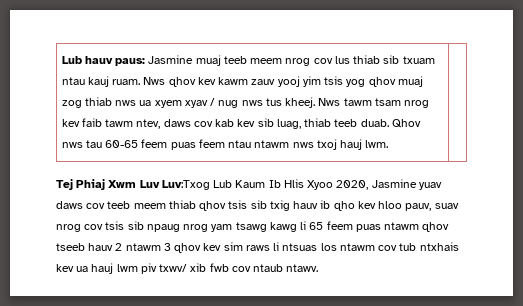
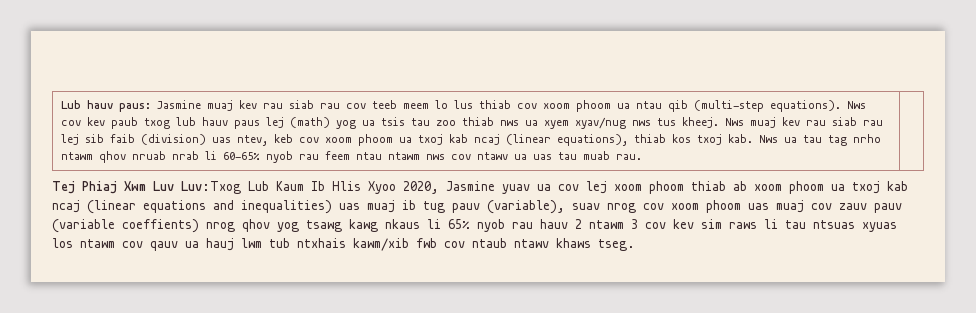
- Lub hauv paus: Jasmine muaj teeb meem nrog cov lus thiab sib txuam ntau kauj ruam. Nws qhov kev kawm zauv yooj yim tsis yog qhov muaj zog thiab nws ua xyem xyav / nug nws tus kheej.
+ Lub hauv paus: Jasmine muaj kev rau siab rau cov teeb meem lo lus thiab cov xoom phoom ua ntau qib (multi-step equations). Nws cov kev paub txog lub hauv paus lej (math) yog ua tsis tau zoo thiab nws ua xyem xyav/nug nws tus kheej.
- Nws tawm tsam nrog kev faib tawm ntev, daws cov kab kev sib luag, thiab teeb duab. Qhov nws tau 60-65 feem puas feem ntau ntawm nws txoj hauj lwm.
+ Nws muaj kev rau siab rau lej sib faib (division) uas ntev, keb cov xoom phoom ua txoj kab ncaj (linear equations), thiab kos txoj kab. Nws ua tau tag nrho ntawm qhov nruab nrab li 60-65% nyob rau feem ntau ntawm nws cov ntawv ua uas tau muab rau.
- Tej Phiaj Xwm Luv Luv:Txog Lub Kaum Ib Hlis Xyoo 2020, Jasmine yuav daws cov teeb meem thiab qhov tsis sib txig hauv ib qho kev hloo pauv, suav nrog cov tsis sib npaug nrog yam tsawg kawg li 65 feem puas ntawm qhov tseeb hauv 2 ntawm 3 qhov kev sim raws li ntsuas los ntawm cov tub ntxhais kev ua hauj lwm piv txwv/ xib fwb cov ntaub ntawv.
+ Tej Phiaj Xwm Luv Luv:Txog Lub Kaum Ib Hlis Xyoo 2020, Jasmine yuav ua cov lej xoom phoom thiab ab xoom phoom ua txoj kab ncaj (linear equations and inequalities) uas muaj ib tug pauv (variable), suav nrog cov xoom phoom uas muaj cov zauv pauv (variable coeffients) nrog qhov yog tsawg kawg nkaus li 65% nyob rau hauv 2 ntawm 3 cov kev sim raws li tau ntsuas xyuas los ntawm cov qauv ua hauj lwm tub ntxhais kawm/xib fwb cov ntaub ntawv khaws tseg.

